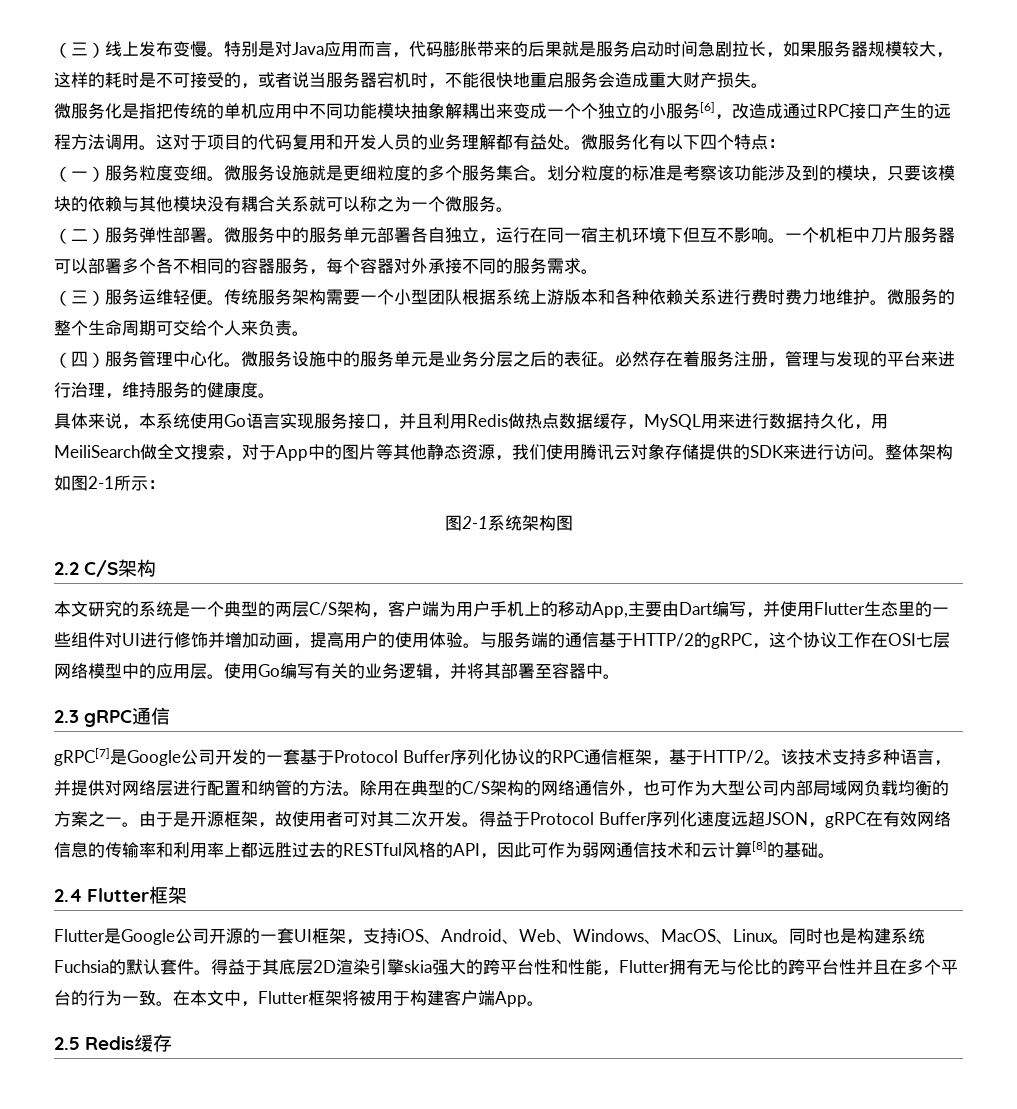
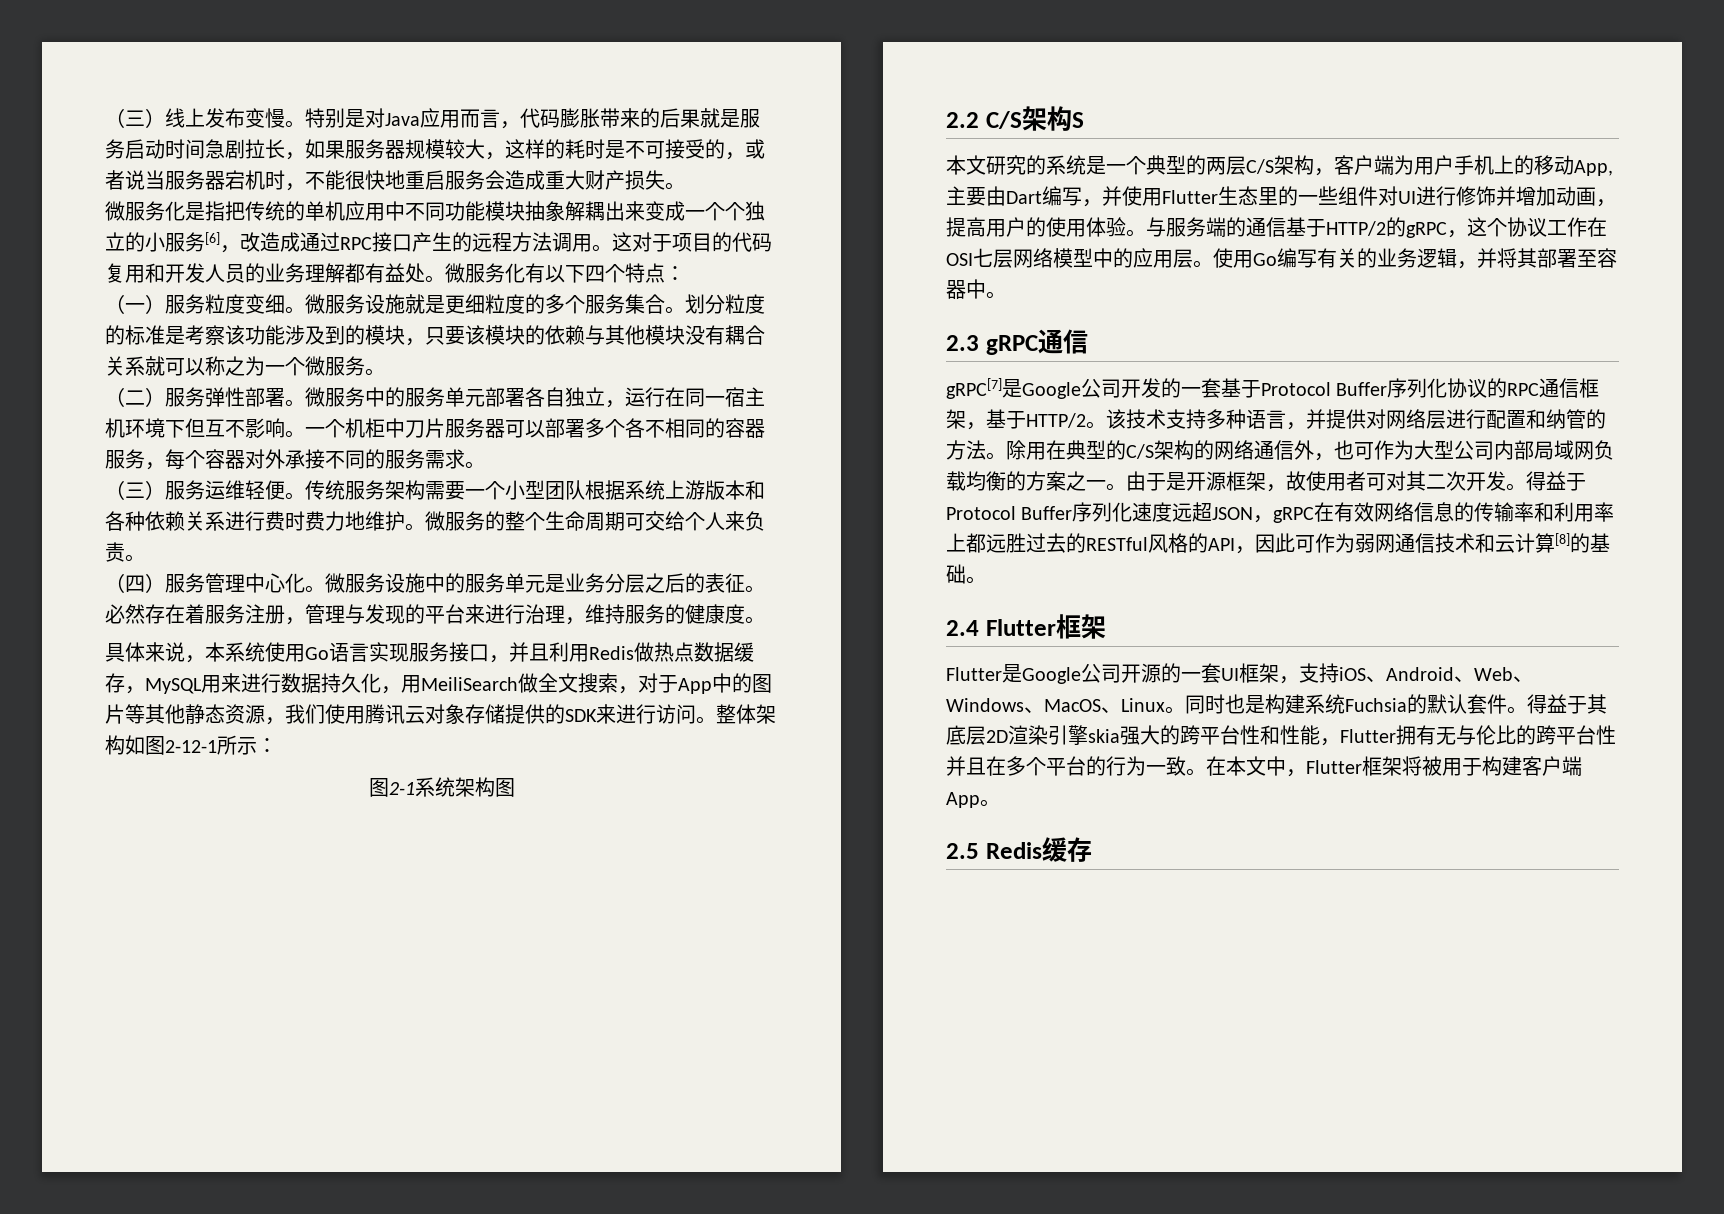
- 整体架构如图2-1所示：
+ 整体架构如图2-12-1所示：
- 2.2 C/S架构
+ 2.2 C/S架构S

